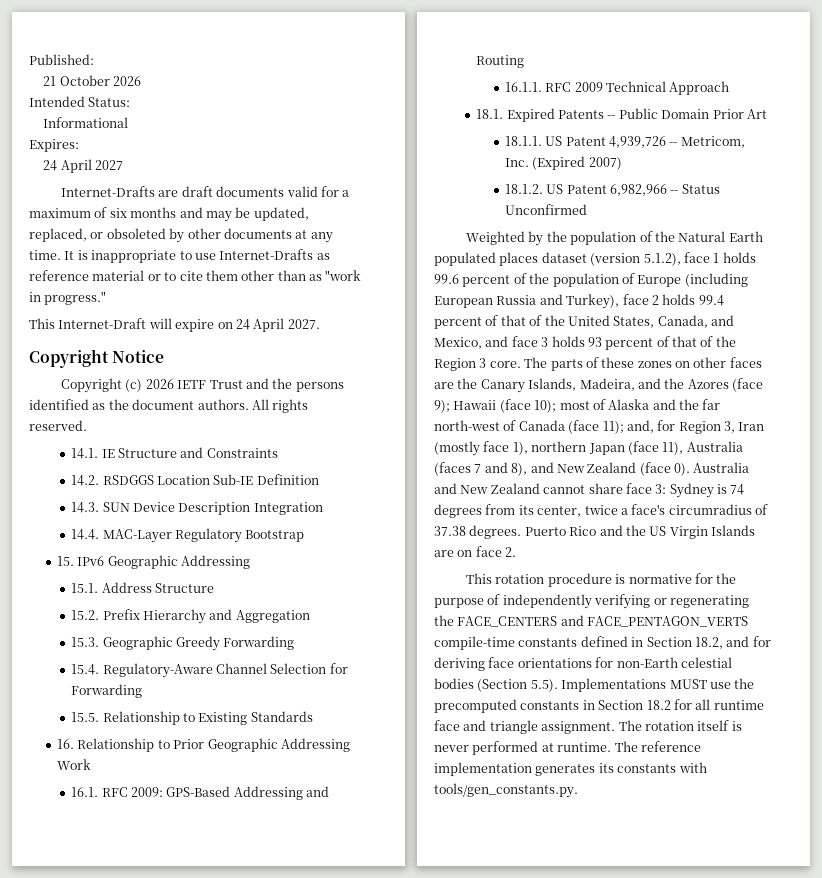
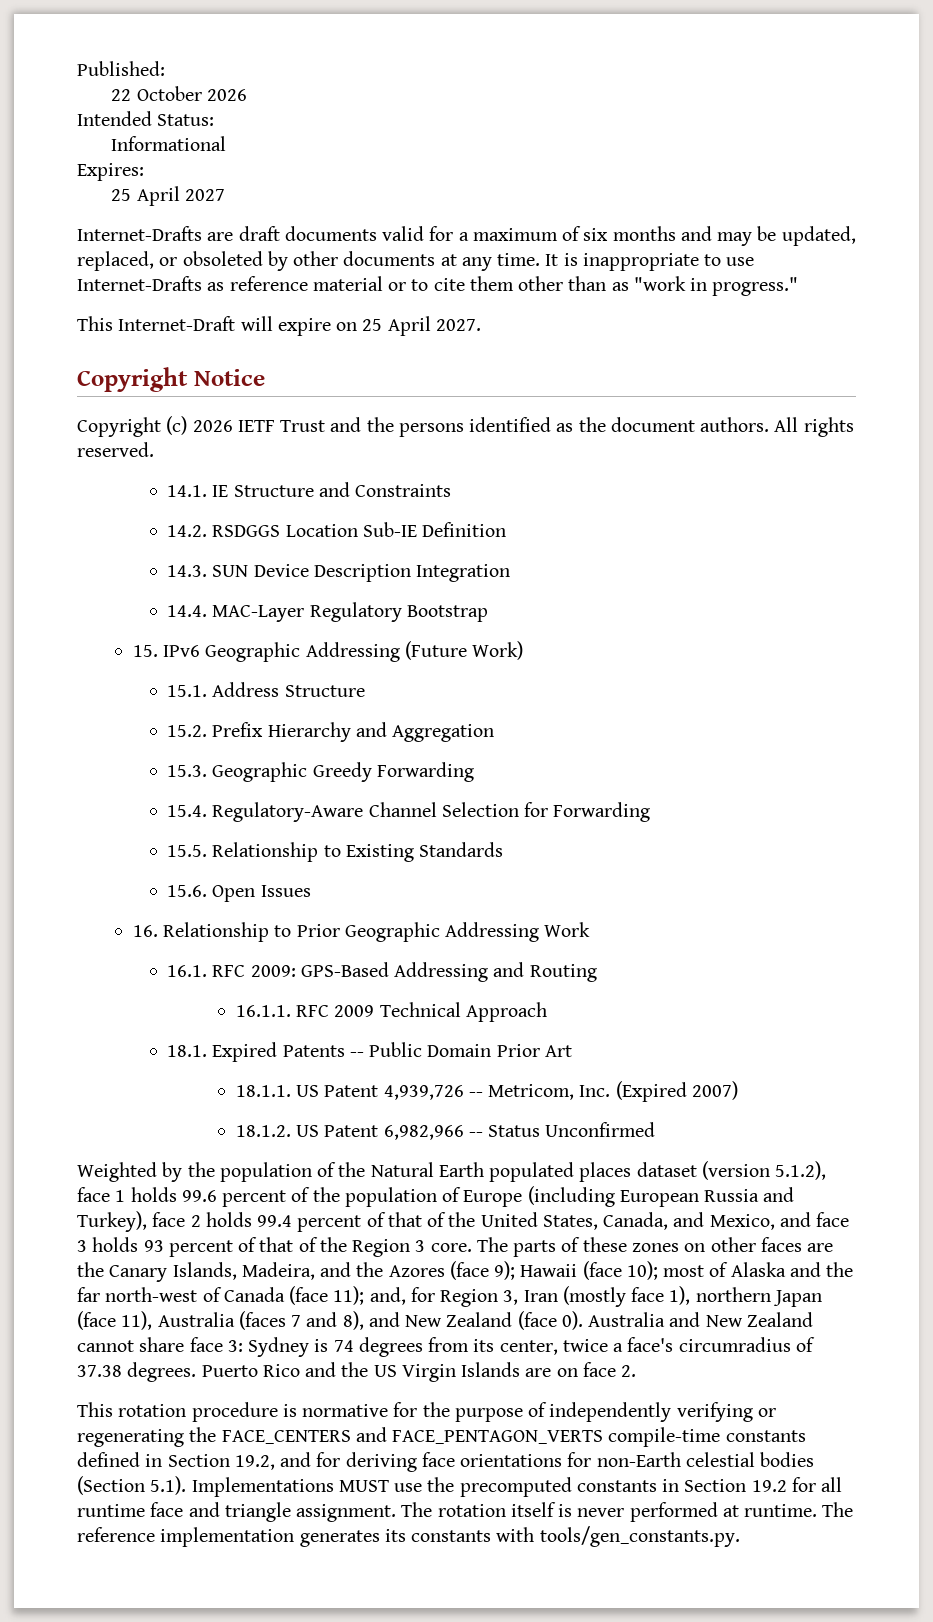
- 21 October 2026
+ 22 October 2026
- 24 April 2027
+ 25 April 2027
- This Internet-Draft will expire on 24 April 2027.
+ This Internet-Draft will expire on 25 April 2027.
- 15. IPv6 Geographic Addressing
+ 15. IPv6 Geographic Addressing (Future Work)
+ 15.6. Open Issues
- This rotation procedure is normative for the purpose of independently verifying or regenerating the FACE_CENTERS and FACE_PENTAGON_VERTS compile-time constants defined in Section 18.2, and for deriving face orientations for non-Earth celestial bodies (Section 5.5). Implementations MUST use the precomputed constants in Section 18.2 for all runtime face and triangle assignment.
+ This rotation procedure is normative for the purpose of independently verifying or regenerating the FACE_CENTERS and FACE_PENTAGON_VERTS compile-time constants defined in Section 19.2, and for deriving face orientations for non-Earth celestial bodies (Section 5.1). Implementations MUST use the precomputed constants in Section 19.2 for all runtime face and triangle assignment.

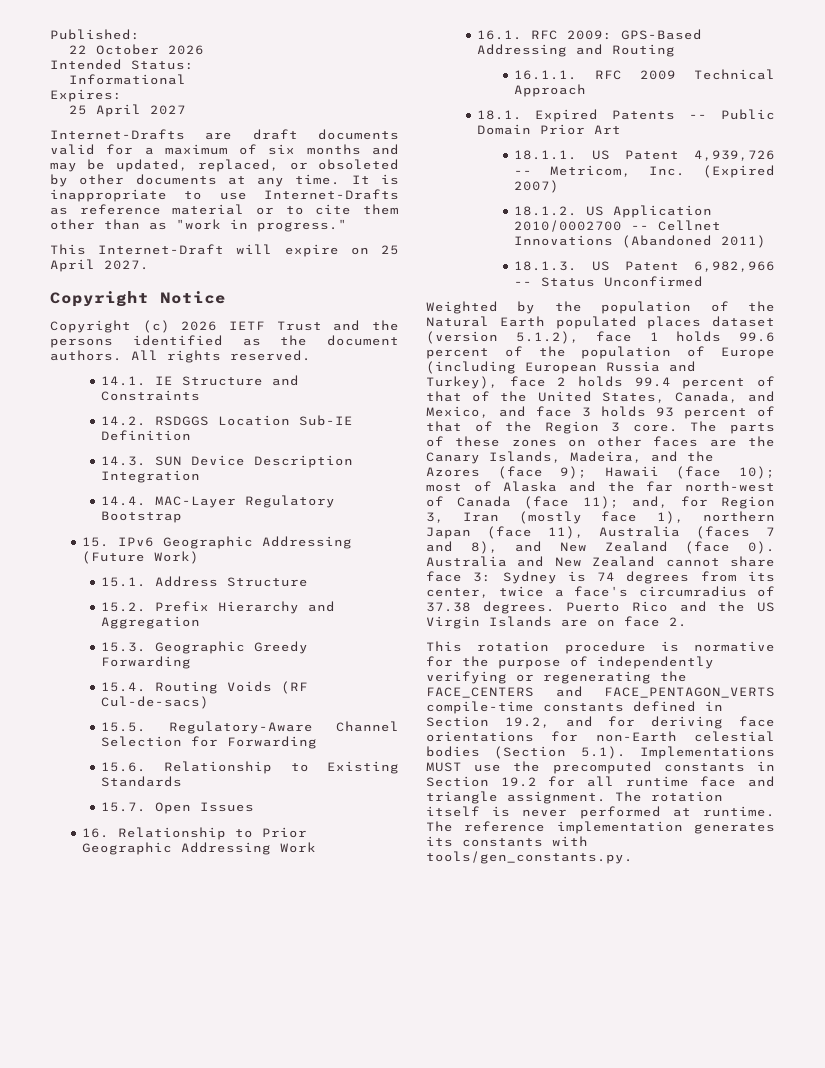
- 15.4. Regulatory-Aware Channel Selection for Forwarding
+ 15.4. Routing Voids (RF Cul-de-sacs)
+ 15.5. Regulatory-Aware Channel Selection for Forwarding
- 15.5. Relationship to Existing Standards
+ 15.6. Relationship to Existing Standards
- 15.6. Open Issues
+ 15.7. Open Issues
- 18.1.2. US Patent 6,982,966 -- Status Unconfirmed
+ 18.1.2. US Application 2010/0002700 -- Cellnet Innovations (Abandoned 2011)
+ 18.1.3. US Patent 6,982,966 -- Status Unconfirmed

